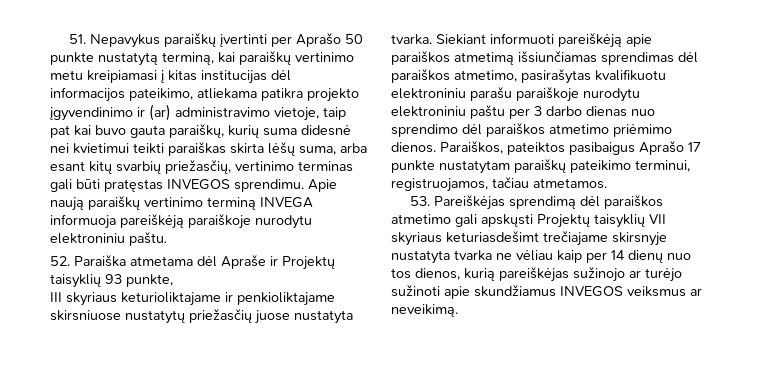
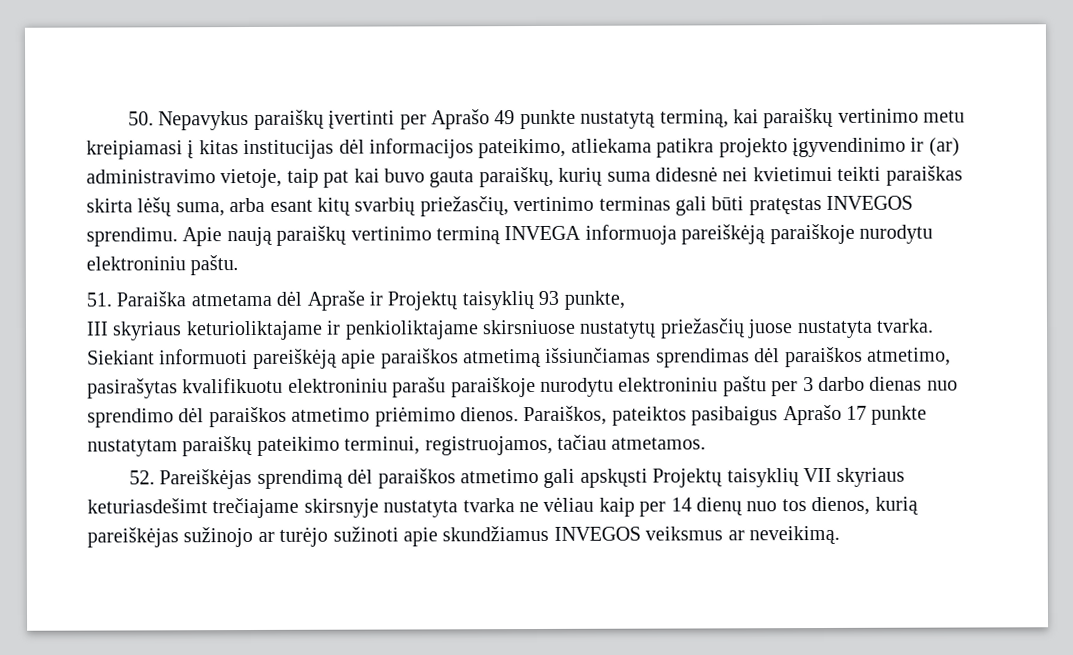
- 51. Nepavykus paraiškų įvertinti per Aprašo 50 punkte nustatytą terminą, kai paraiškų vertinimo metu kreipiamasi į kitas institucijas dėl informacijos pateikimo, atliekama patikra projekto įgyvendinimo ir (ar) administravimo vietoje, taip pat kai buvo gauta paraiškų, kurių suma didesnė nei kvietimui teikti paraiškas skirta lėšų suma, arba esant kitų svarbių priežasčių, vertinimo terminas gali būti pratęstas INVEGOS sprendimu.
+ 50. Nepavykus paraiškų įvertinti per Aprašo 49 punkte nustatytą terminą, kai paraiškų vertinimo metu kreipiamasi į kitas institucijas dėl informacijos pateikimo, atliekama patikra projekto įgyvendinimo ir (ar) administravimo vietoje, taip pat kai buvo gauta paraiškų, kurių suma didesnė nei kvietimui teikti paraiškas skirta lėšų suma, arba esant kitų svarbių priežasčių, vertinimo terminas gali būti pratęstas INVEGOS sprendimu.
- 52. Paraiška atmetama dėl Apraše ir Projektų taisyklių 93 punkte,
+ 51. Paraiška atmetama dėl Apraše ir Projektų taisyklių 93 punkte,
- 53. Pareiškėjas sprendimą dėl paraiškos atmetimo gali apskųsti Projektų taisyklių VII skyriaus keturiasdešimt trečiajame skirsnyje nustatyta tvarka ne vėliau kaip per 14 dienų nuo tos dienos, kurią pareiškėjas sužinojo ar turėjo sužinoti apie skundžiamus INVEGOS veiksmus ar neveikimą.
+ 52. Pareiškėjas sprendimą dėl paraiškos atmetimo gali apskųsti Projektų taisyklių VII skyriaus keturiasdešimt trečiajame skirsnyje nustatyta tvarka ne vėliau kaip per 14 dienų nuo tos dienos, kurią pareiškėjas sužinojo ar turėjo sužinoti apie skundžiamus INVEGOS veiksmus ar neveikimą.

